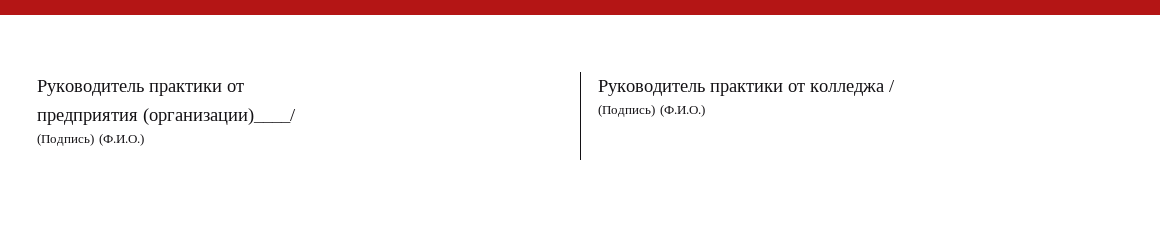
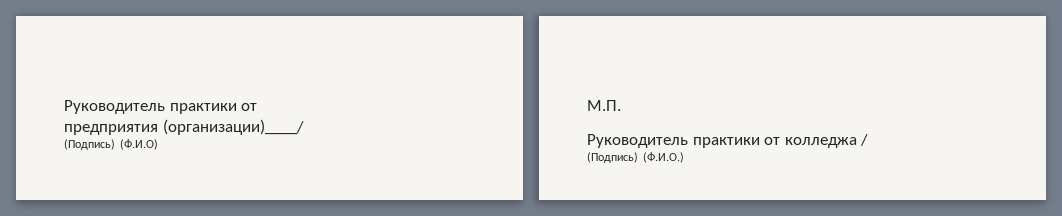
  предприятия (организации)____/
- (Подпись) (Ф.И.О.)
+ (Подпись) (Ф.И.О)
+ М.П.

